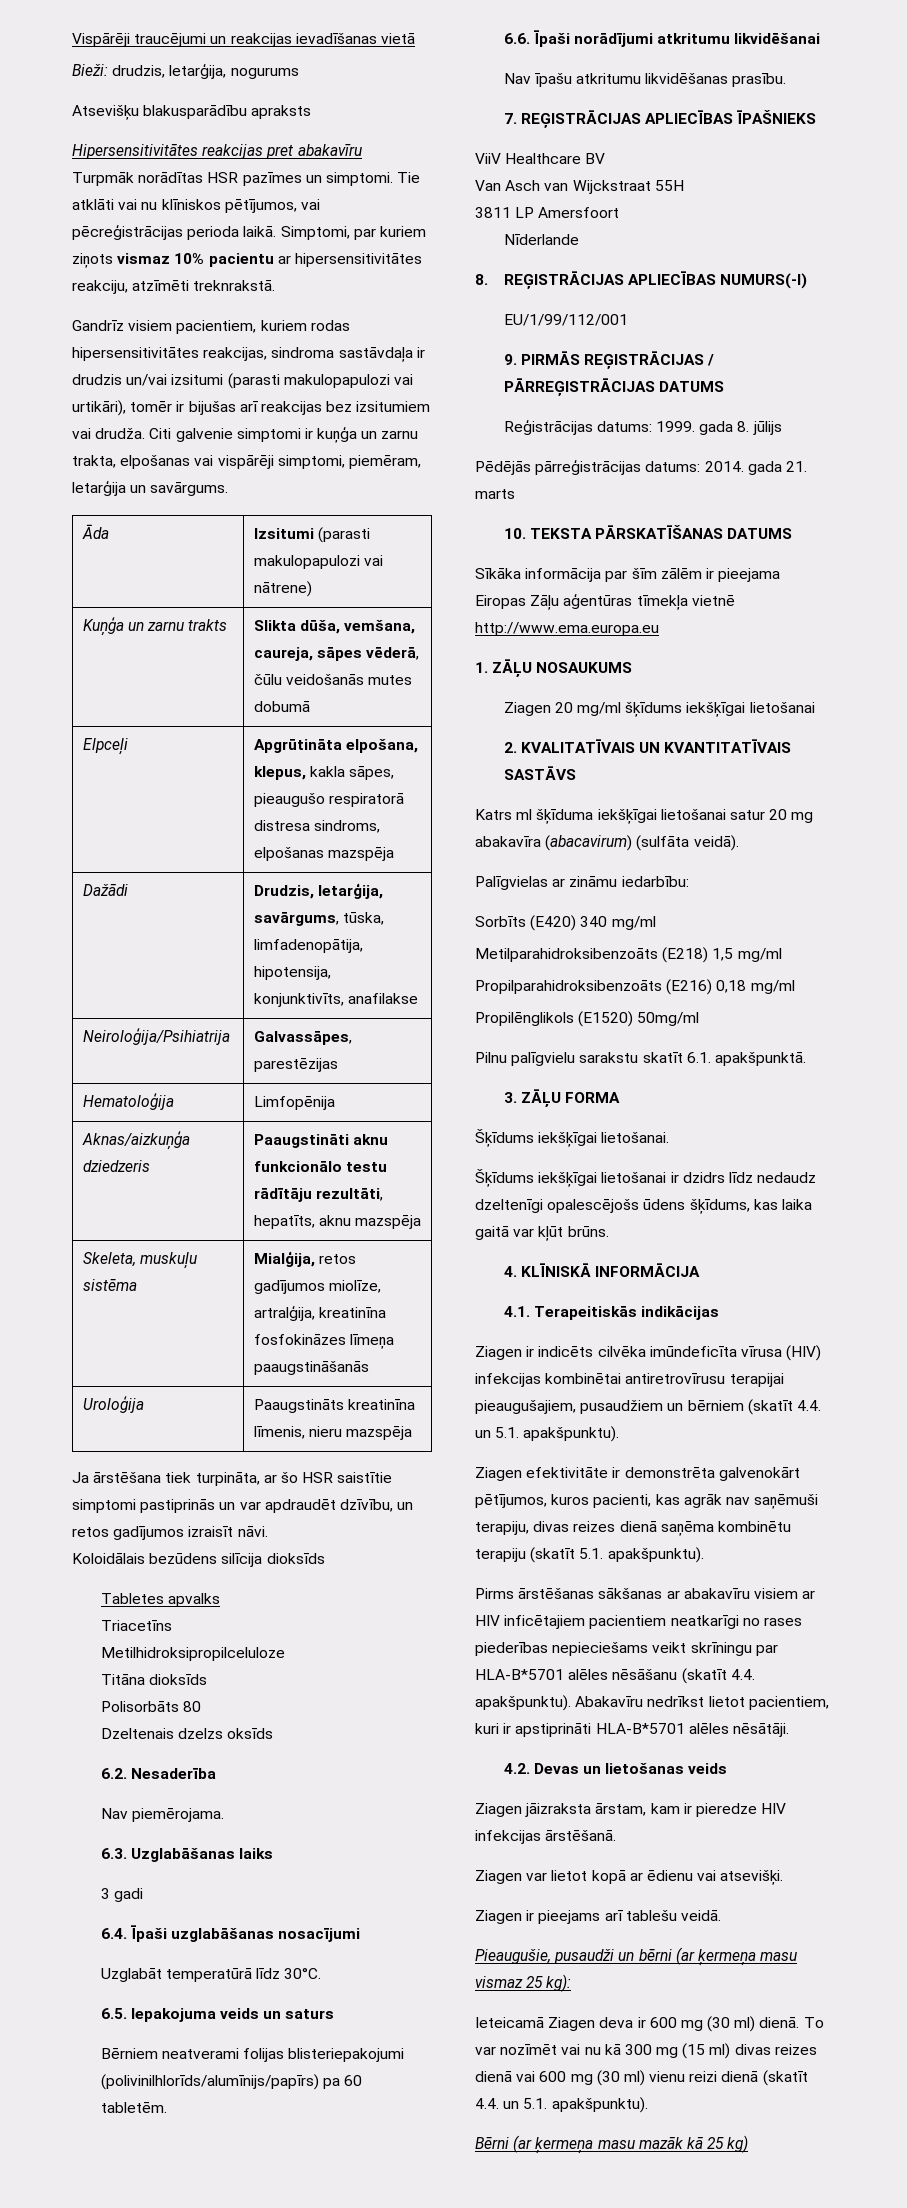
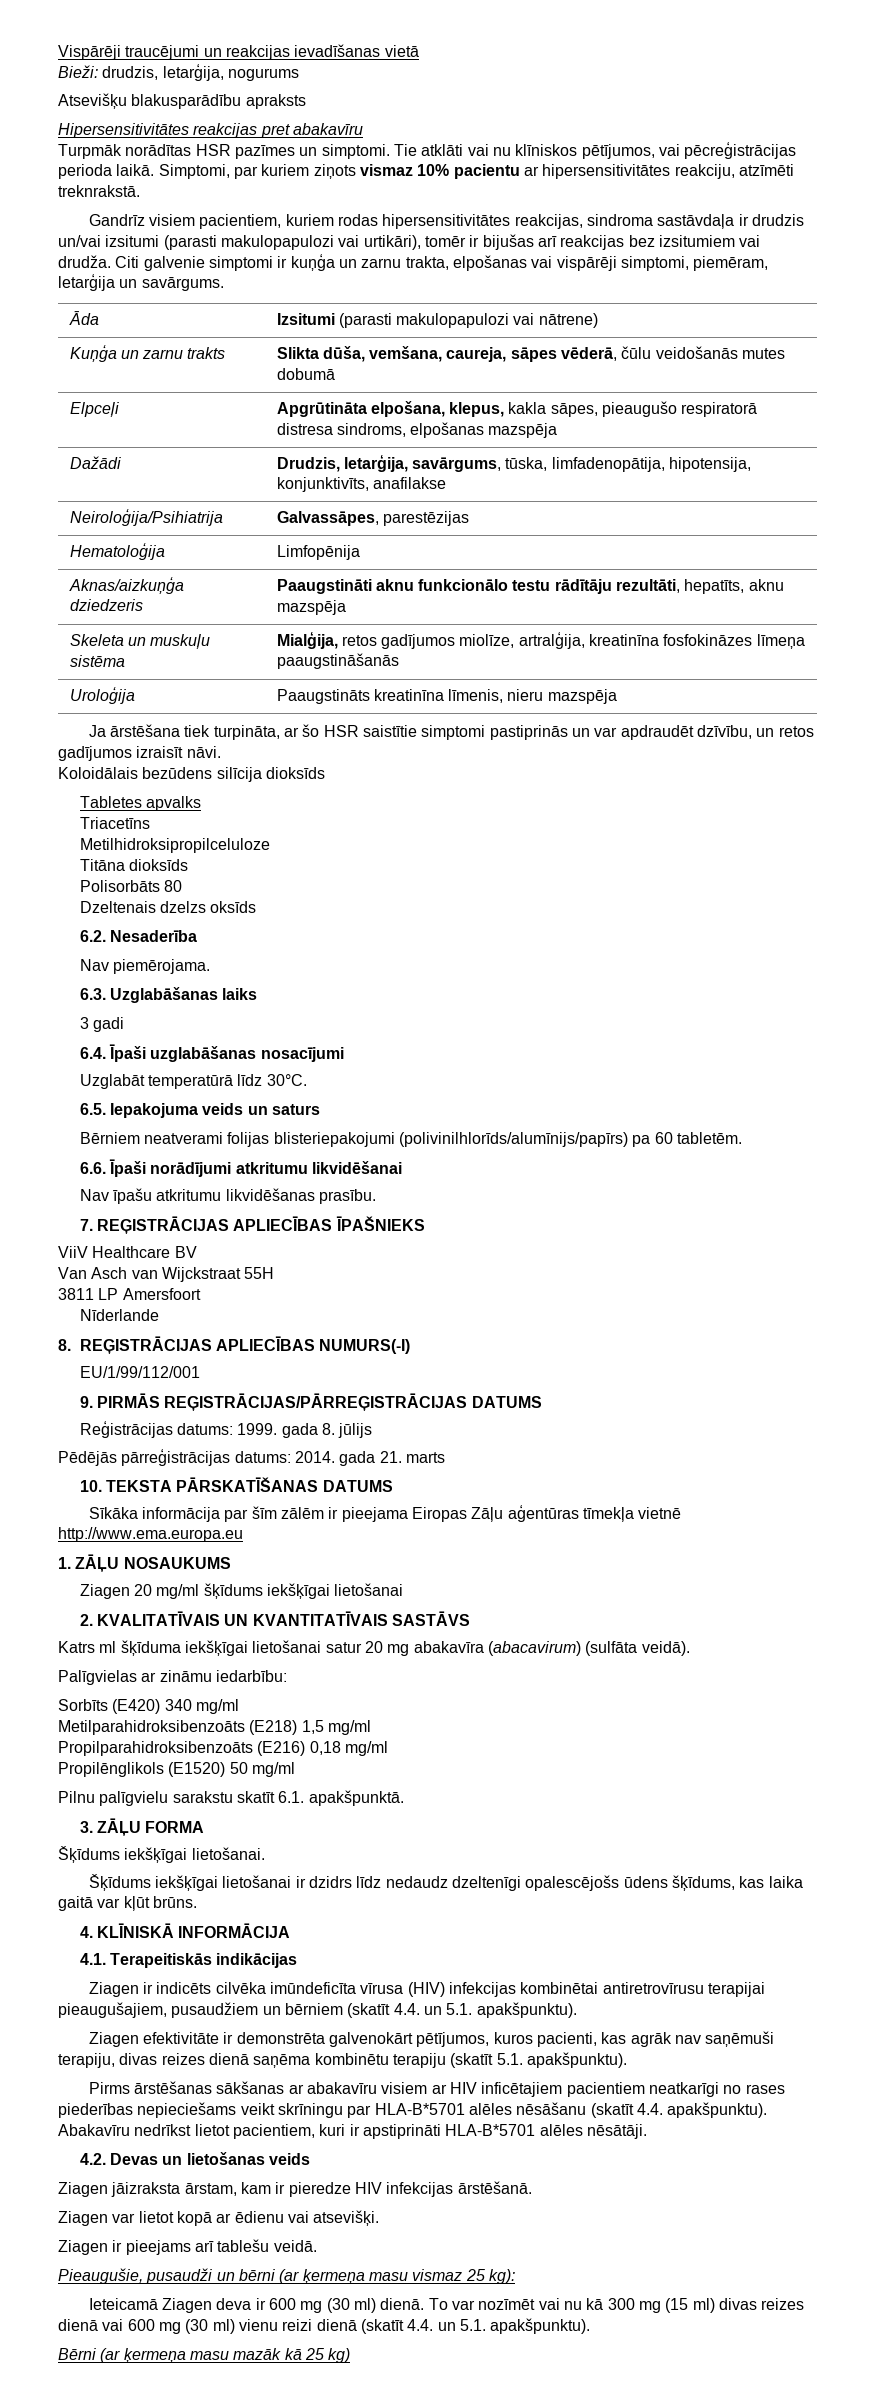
- Skeleta, muskuļu sistēma | Mialģija, retos gadījumos miolīze, artralģija, kreatinīna fosfokināzes līmeņa paaugstināšanās
+ Skeleta un muskuļu sistēma | Mialģija, retos gadījumos miolīze, artralģija, kreatinīna fosfokināzes līmeņa paaugstināšanās
- 9. PIRMĀS REĢISTRĀCIJAS / PĀRREĢISTRĀCIJAS DATUMS
+ 9. PIRMĀS REĢISTRĀCIJAS/PĀRREĢISTRĀCIJAS DATUMS
- Propilēnglikols (E1520) 50mg/ml
+ Propilēnglikols (E1520) 50 mg/ml

